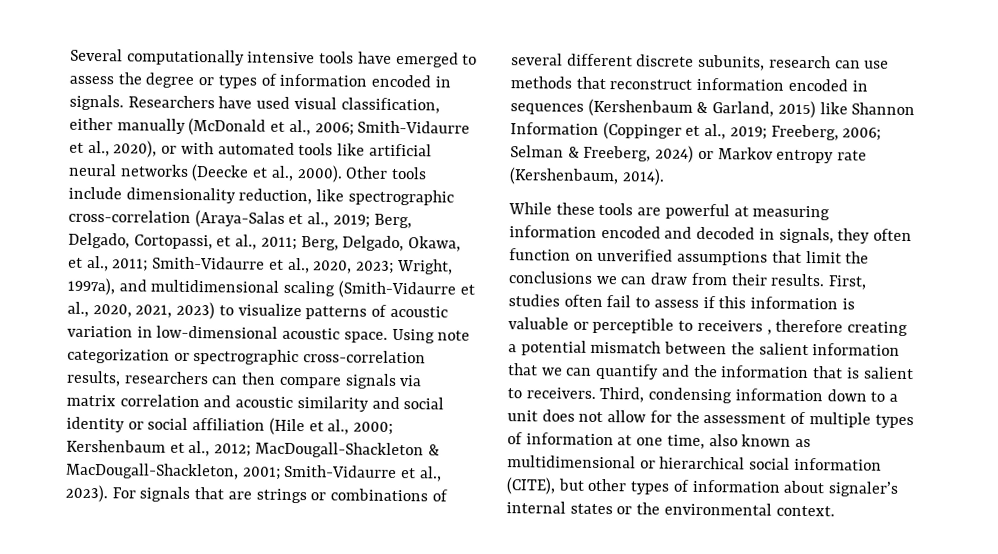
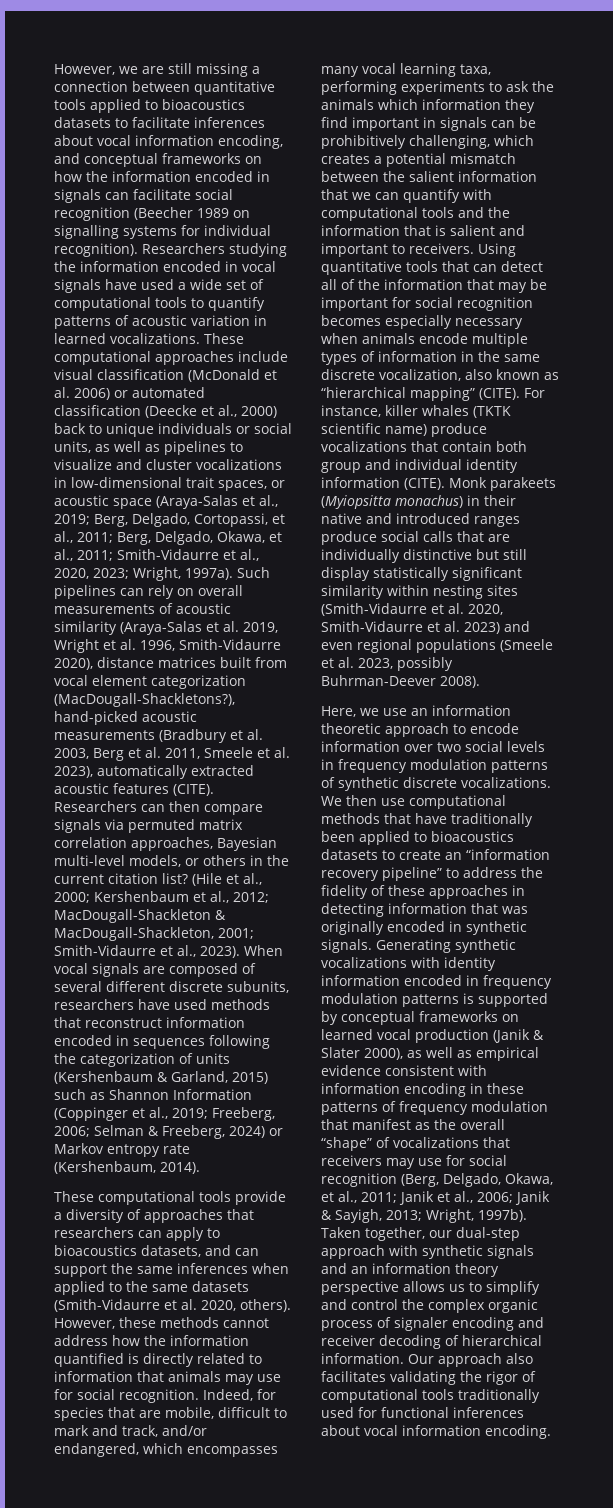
- Several computationally intensive tools have emerged to assess the degree or types of information encoded in signals. Researchers have used visual classification, either manually (McDonald et al., 2006; Smith-Vidaurre et al., 2020), or with automated tools like artificial neural networks (Deecke et al., 2000). Other tools include dimensionality reduction, like spectrographic cross-correlation (Araya-Salas et al., 2019; Berg, Delgado, Cortopassi, et al., 2011; Berg, Delgado, Okawa, et al., 2011; Smith-Vidaurre et al., 2020, 2023; Wright, 1997a), and multidimensional scaling (Smith-Vidaurre et al., 2020, 2021, 2023) to visualize patterns of acoustic variation in low-dimensional acoustic space. Using note categorization or spectrographic cross-correlation results, researchers can then compare signals via matrix correlation and acoustic similarity and social identity or social affiliation (Hile et al., 2000; Kershenbaum et al., 2012; MacDougall-Shackleton & MacDougall-Shackleton, 2001; Smith-Vidaurre et al., 2023).
+ However, we are still missing a connection between quantitative tools applied to bioacoustics datasets to facilitate inferences about vocal information encoding, and conceptual frameworks on how the information encoded in signals can facilitate social recognition (Beecher 1989 on signalling systems for individual recognition). Researchers studying the information encoded in vocal signals have used a wide set of computational tools to quantify patterns of acoustic variation in learned vocalizations. These computational approaches include visual classification (McDonald et al. 2006) or automated classification (Deecke et al., 2000) back to unique individuals or social units, as well as pipelines to visualize and cluster vocalizations in low-dimensional trait spaces, or acoustic space (Araya-Salas et al., 2019; Berg, Delgado, Cortopassi, et al., 2011; Berg, Delgado, Okawa, et al., 2011; Smith-Vidaurre et al., 2020, 2023; Wright, 1997a). Such pipelines can rely on overall measurements of acoustic similarity (Araya-Salas et al. 2019, Wright et al. 1996, Smith-Vidaurre 2020), distance matrices built from vocal element categorization (MacDougall-Shackletons?), hand-picked acoustic measurements (Bradbury et al. 2003, Berg et al. 2011, Smeele et al. 2023), automatically extracted acoustic features (CITE). Researchers can then compare signals via permuted matrix correlation approaches, Bayesian multi-level models, or others in the current citation list? (Hile et al., 2000; Kershenbaum et al., 2012; MacDougall-Shackleton & MacDougall-Shackleton, 2001; Smith-Vidaurre et al., 2023).
- For signals that are strings or combinations of several different discrete subunits, research can use methods that reconstruct information encoded in sequences (Kershenbaum & Garland, 2015) like Shannon Information (Coppinger et al., 2019; Freeberg, 2006; Selman & Freeberg, 2024) or Markov entropy rate (Kershenbaum, 2014).
+ When vocal signals are composed of several different discrete subunits, researchers have used methods that reconstruct information encoded in sequences following the categorization of units (Kershenbaum & Garland, 2015) such as Shannon Information (Coppinger et al., 2019; Freeberg, 2006; Selman & Freeberg, 2024) or Markov entropy rate (Kershenbaum, 2014).
- While these tools are powerful at measuring information encoded and decoded in signals, they often function on unverified assumptions that limit the conclusions we can draw from their results. First, studies often fail to assess if this information is valuable or perceptible to receivers , therefore creating a potential mismatch between the salient information that we can quantify and the information that is salient to receivers. Third, condensing information down to a unit does not allow for the assessment of multiple types of information at one time, also known as multidimensional or hierarchical social information (CITE), but other types of information about signaler’s internal states or the environmental context.
+ These computational tools provide a diversity of approaches that researchers can apply to bioacoustics datasets, and can support the same inferences when applied to the same datasets (Smith-Vidaurre et al. 2020, others). However, these methods cannot address how the information quantified is directly related to information that animals may use for social recognition. Indeed, for species that are mobile, difficult to mark and track, and/or endangered, which encompasses many vocal learning taxa, performing experiments to ask the animals which information they find important in signals can be prohibitively challenging, which creates a potential mismatch between the salient information that we can quantify with computational tools and the information that is salient and important to receivers. Using quantitative tools that can detect all of the information that may be important for social recognition becomes especially necessary when animals encode multiple types of information in the same discrete vocalization, also known as “hierarchical mapping” (CITE). For instance, killer whales (TKTK scientific name) produce vocalizations that contain both group and individual identity information (CITE). Monk parakeets (Myiopsitta monachus) in their native and introduced ranges produce social calls that are individually distinctive but still display statistically significant similarity within nesting sites (Smith-Vidaurre et al. 2020, Smith-Vidaurre et al. 2023) and even regional populations (Smeele et al. 2023, possibly Buhrman-Deever 2008).
+ Here, we use an information theoretic approach to encode information over two social levels in frequency modulation patterns of synthetic discrete vocalizations. We then use computational methods that have traditionally been applied to bioacoustics datasets to create an “information recovery pipeline” to address the fidelity of these approaches in detecting information that was originally encoded in synthetic signals. Generating synthetic vocalizations with identity information encoded in frequency modulation patterns is supported by conceptual frameworks on learned vocal production (Janik & Slater 2000), as well as empirical evidence consistent with information encoding in these patterns of frequency modulation that manifest as the overall “shape” of vocalizations that receivers may use for social recognition (Berg, Delgado, Okawa, et al., 2011; Janik et al., 2006; Janik & Sayigh, 2013; Wright, 1997b). Taken together, our dual-step approach with synthetic signals and an information theory perspective allows us to simplify and control the complex organic process of signaler encoding and receiver decoding of hierarchical information. Our approach also facilitates validating the rigor of computational tools traditionally used for functional inferences about vocal information encoding.

